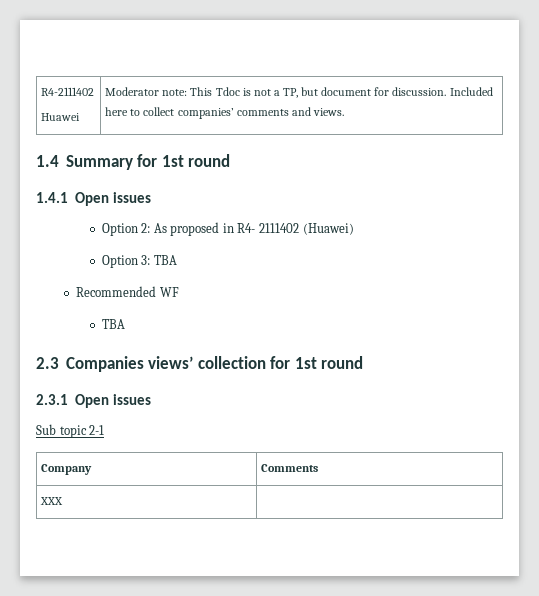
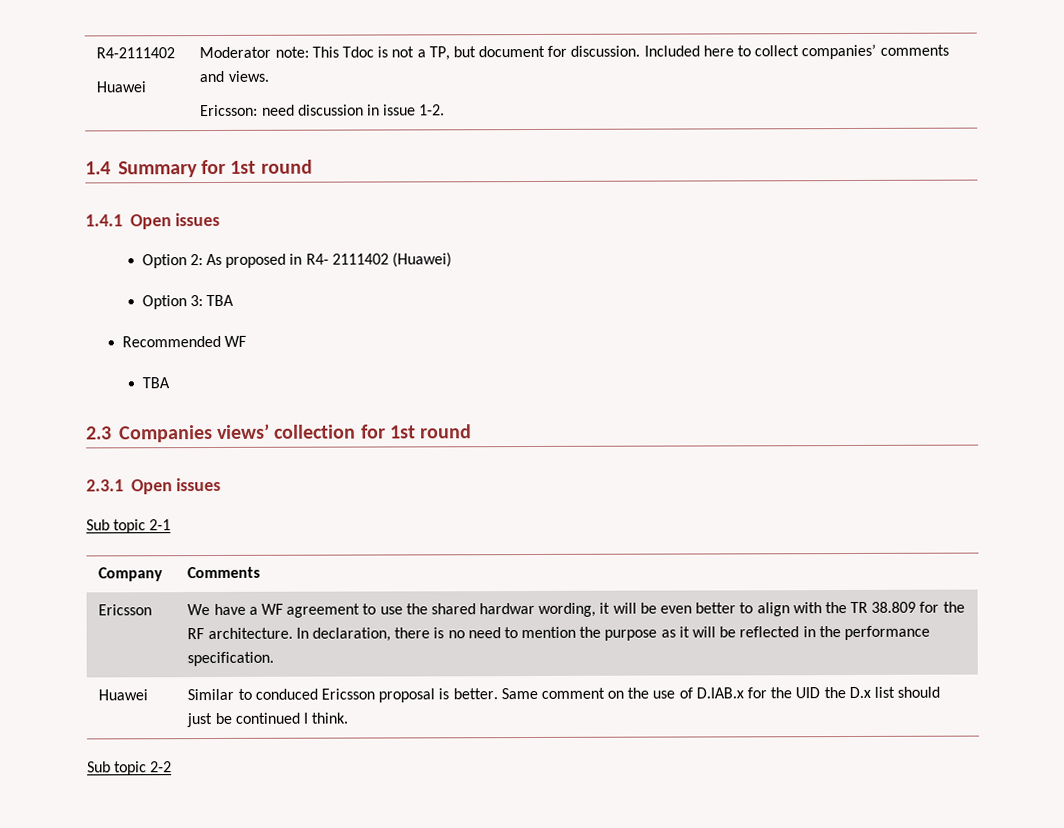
  R4-2111402
  Huawei | Moderator note: This Tdoc is not a TP, but document for discussion. Included here to collect companies’ comments and views.
+ Ericsson: need discussion in issue 1-2.
- XXX
+ Ericsson | We have a WF agreement to use the shared hardwar wording, it will be even better to align with the TR 38.809 for the RF architecture. In declaration, there is no need to mention the purpose as it will be reflected in the performance specification.
+ Huawei | Similar to conduced Ericsson proposal is better. Same comment on the use of D.IAB.x for the UID the D.x list should just be continued I think.
+ Sub topic 2-2

